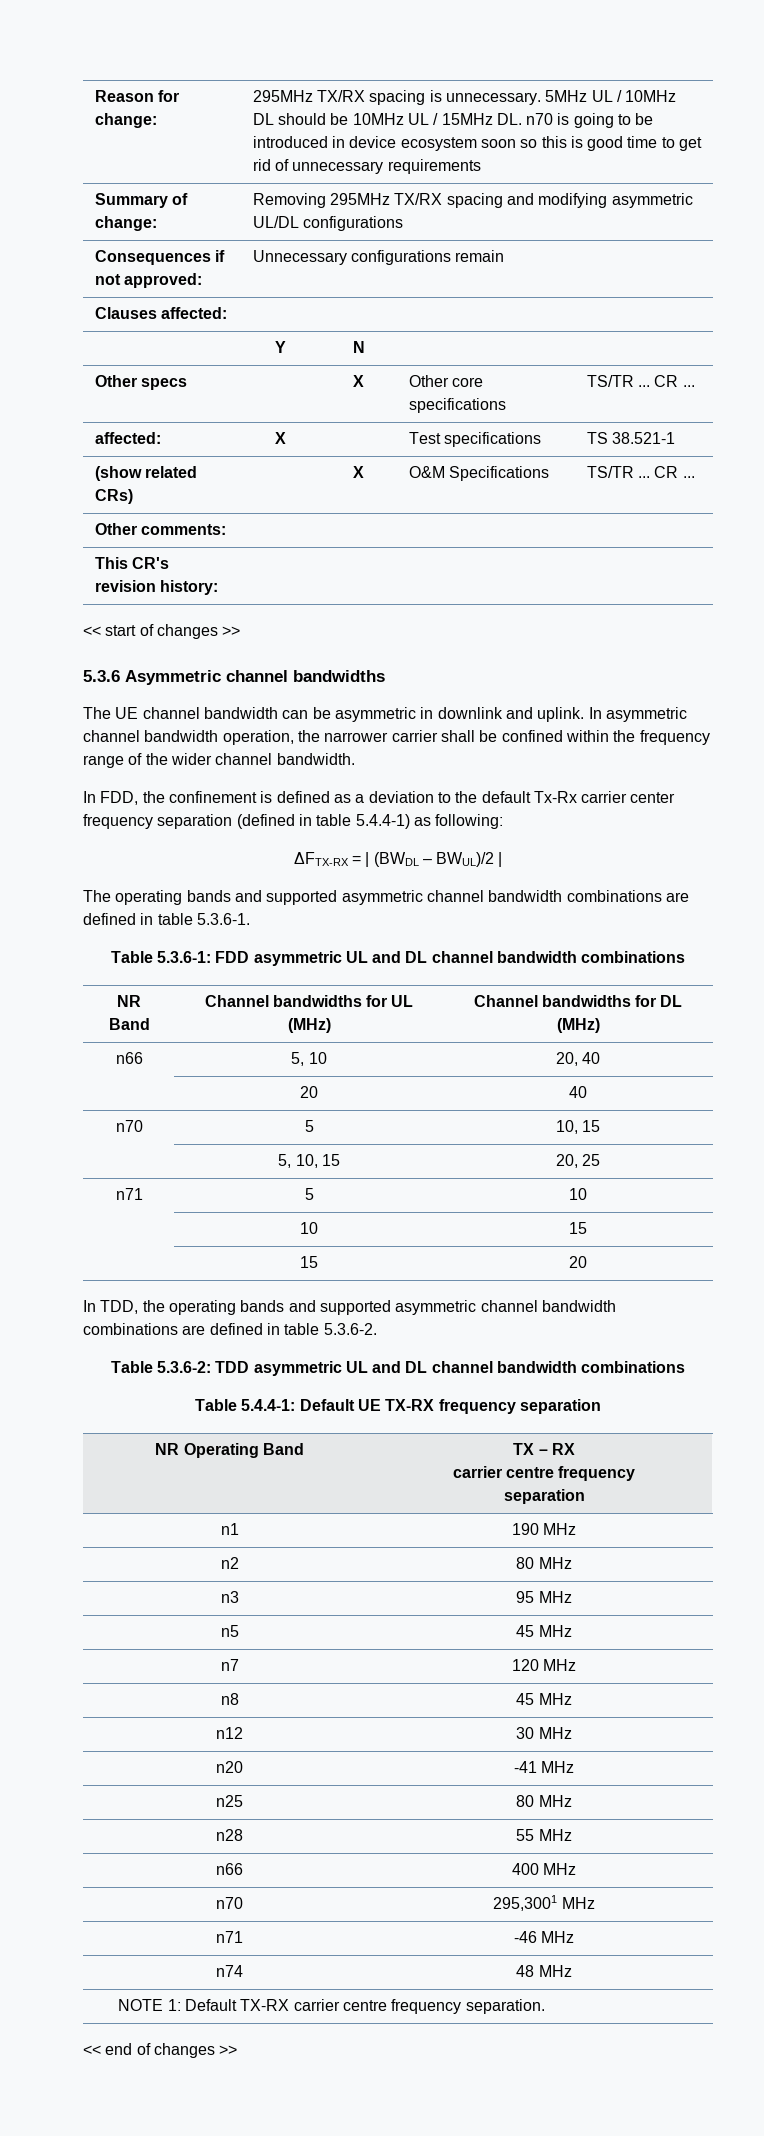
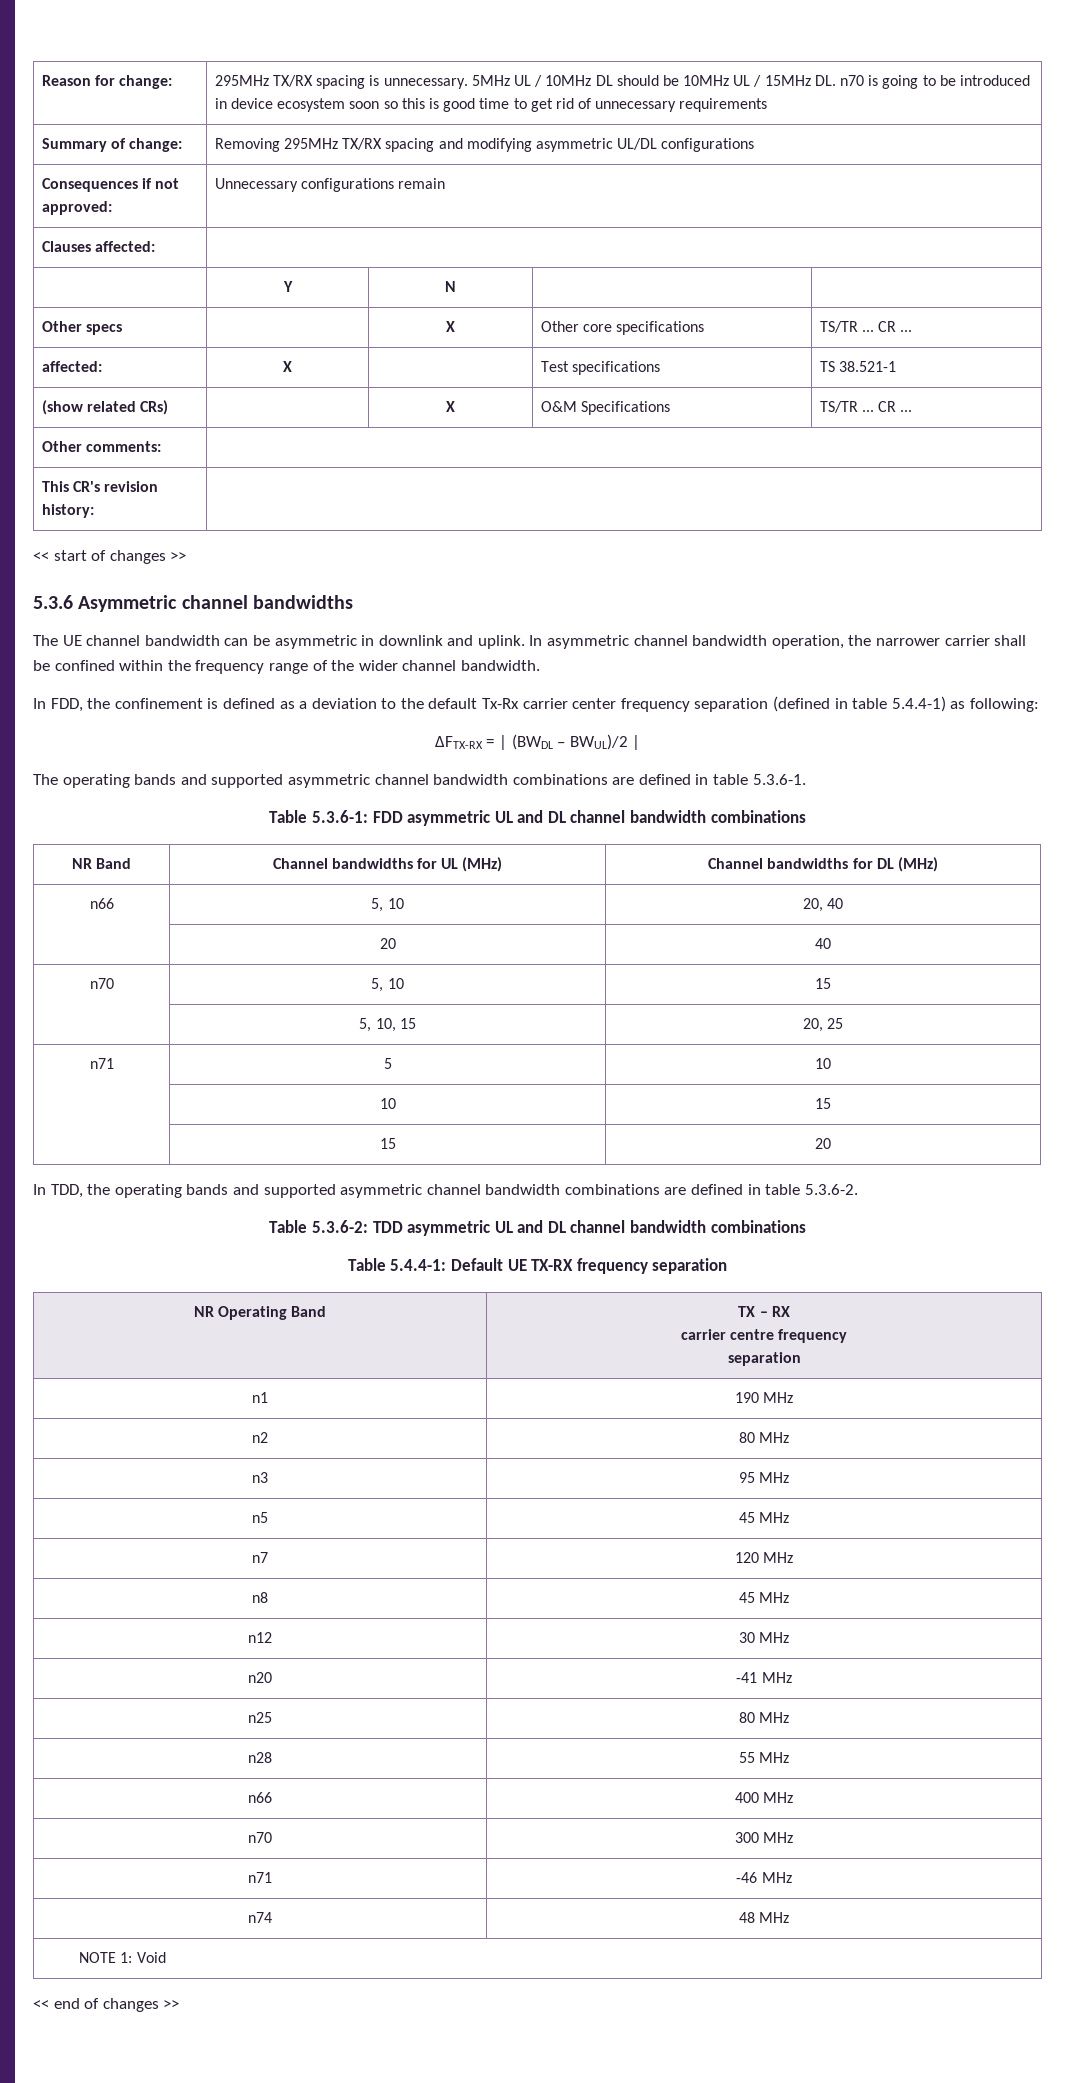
- n70 | 5 | 10, 15
+ n70 | 5, 10 | 15
- n70 | 295,3001 MHz
+ n70 | 300 MHz
- NOTE 1: Default TX-RX carrier centre frequency separation.
+ NOTE 1: Void

